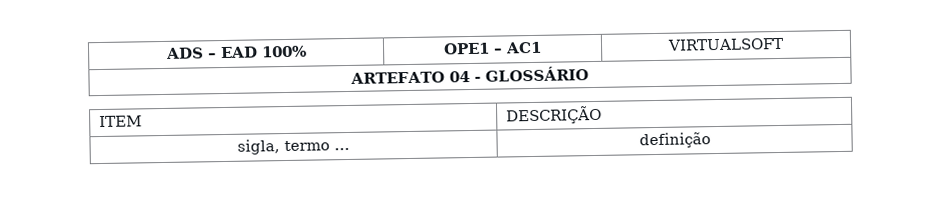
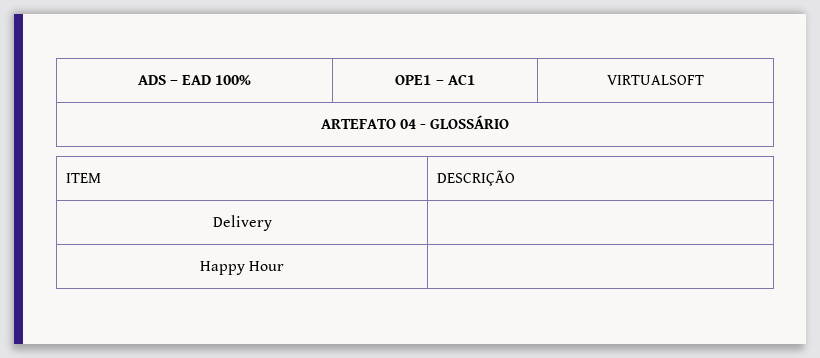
- sigla, termo ... | definição
+ Delivery |
+ Happy Hour |

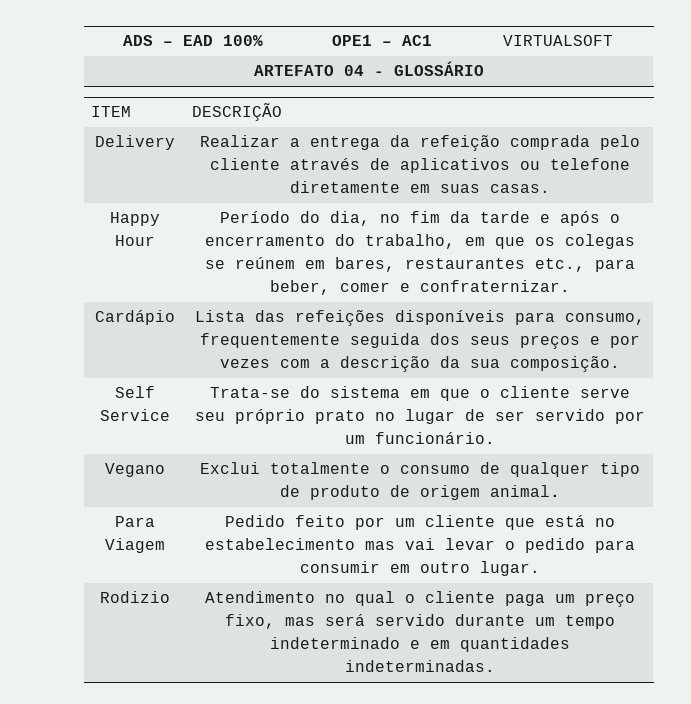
- Delivery |
- Happy Hour |
+ Delivery | Realizar a entrega da refeição comprada pelo cliente através de aplicativos ou telefone diretamente em suas casas.
+ Happy Hour | Período do dia, no fim da tarde e após o encerramento do trabalho, em que os colegas se reúnem em bares, restaurantes etc., para beber, comer e confraternizar.
+ Cardápio | Lista das refeições disponíveis para consumo, frequentemente seguida dos seus preços e por vezes com a descrição da sua composição.
+ Self Service | Trata-se do sistema em que o cliente serve seu próprio prato no lugar de ser servido por um funcionário.
+ Vegano | Exclui totalmente o consumo de qualquer tipo de produto de origem animal.
+ Para Viagem | Pedido feito por um cliente que está no estabelecimento mas vai levar o pedido para consumir em outro lugar.
+ Rodizio | Atendimento no qual o cliente paga um preço fixo, mas será servido durante um tempo indeterminado e em quantidades indeterminadas.

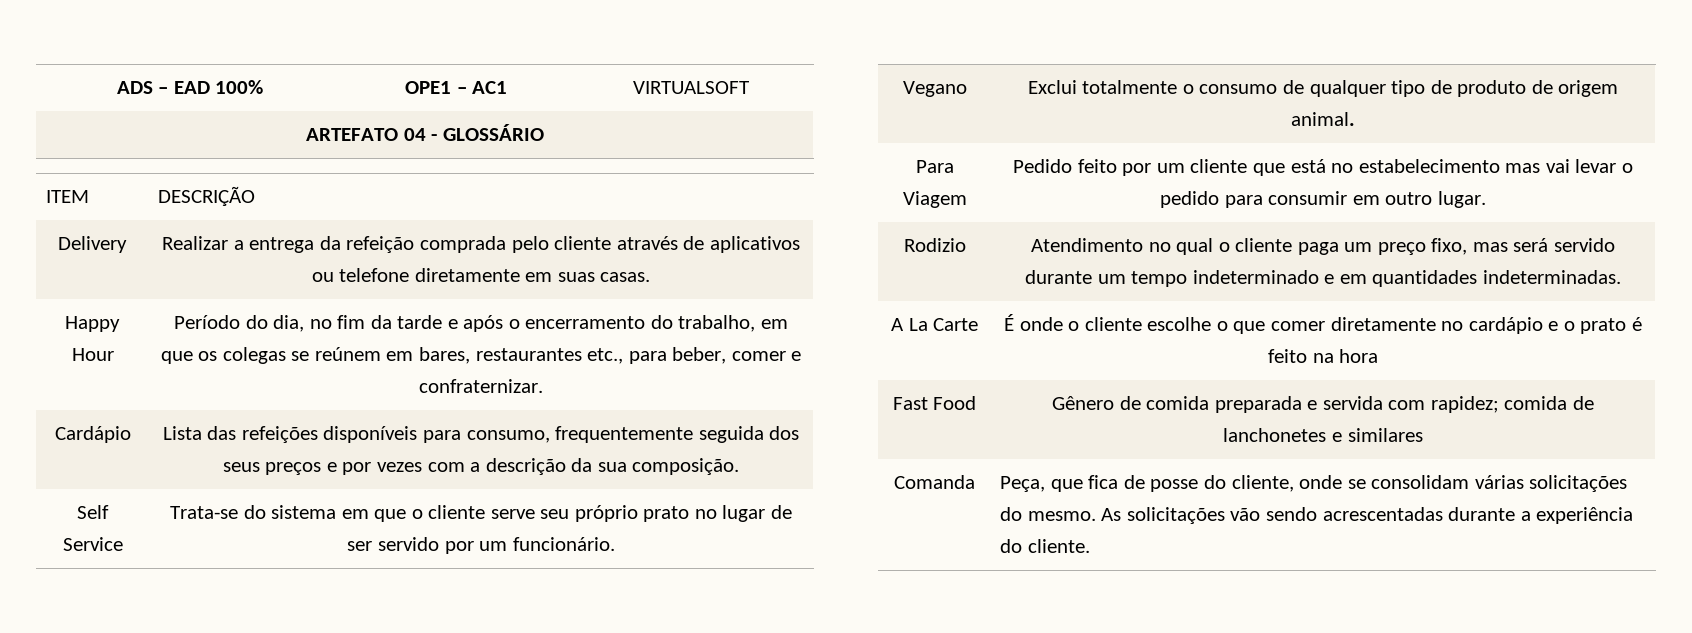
+ A La Carte | É onde o cliente escolhe o que comer diretamente no cardápio e o prato é feito na hora
+ Fast Food | Gênero de comida preparada e servida com rapidez; comida de lanchonetes e similares
+ Comanda | Peça, que fica de posse do cliente, onde se consolidam várias solicitações do mesmo. As solicitações vão sendo acrescentadas durante a experiência do cliente.

